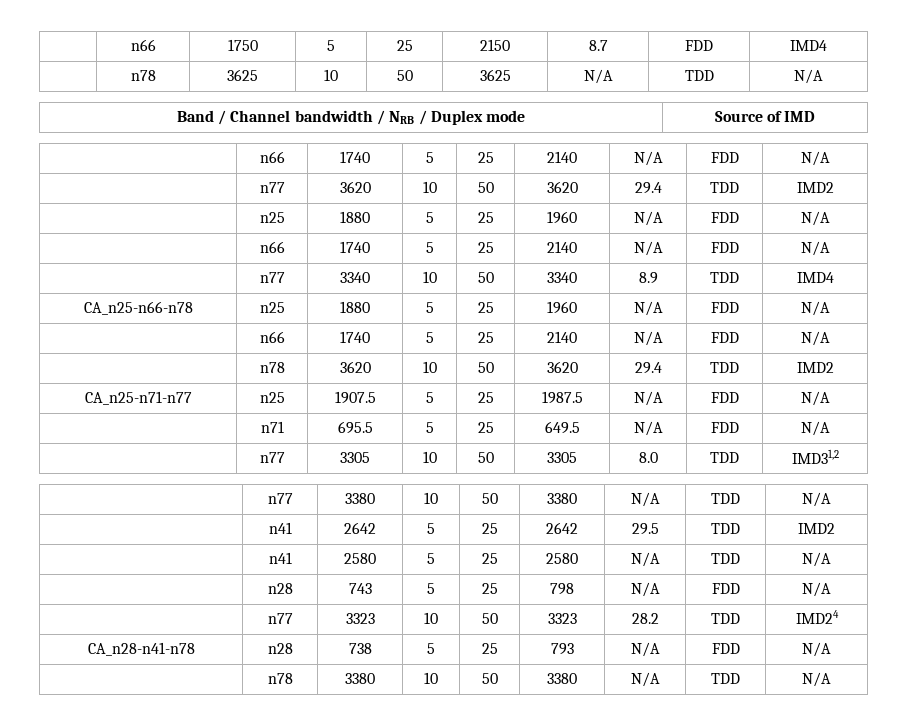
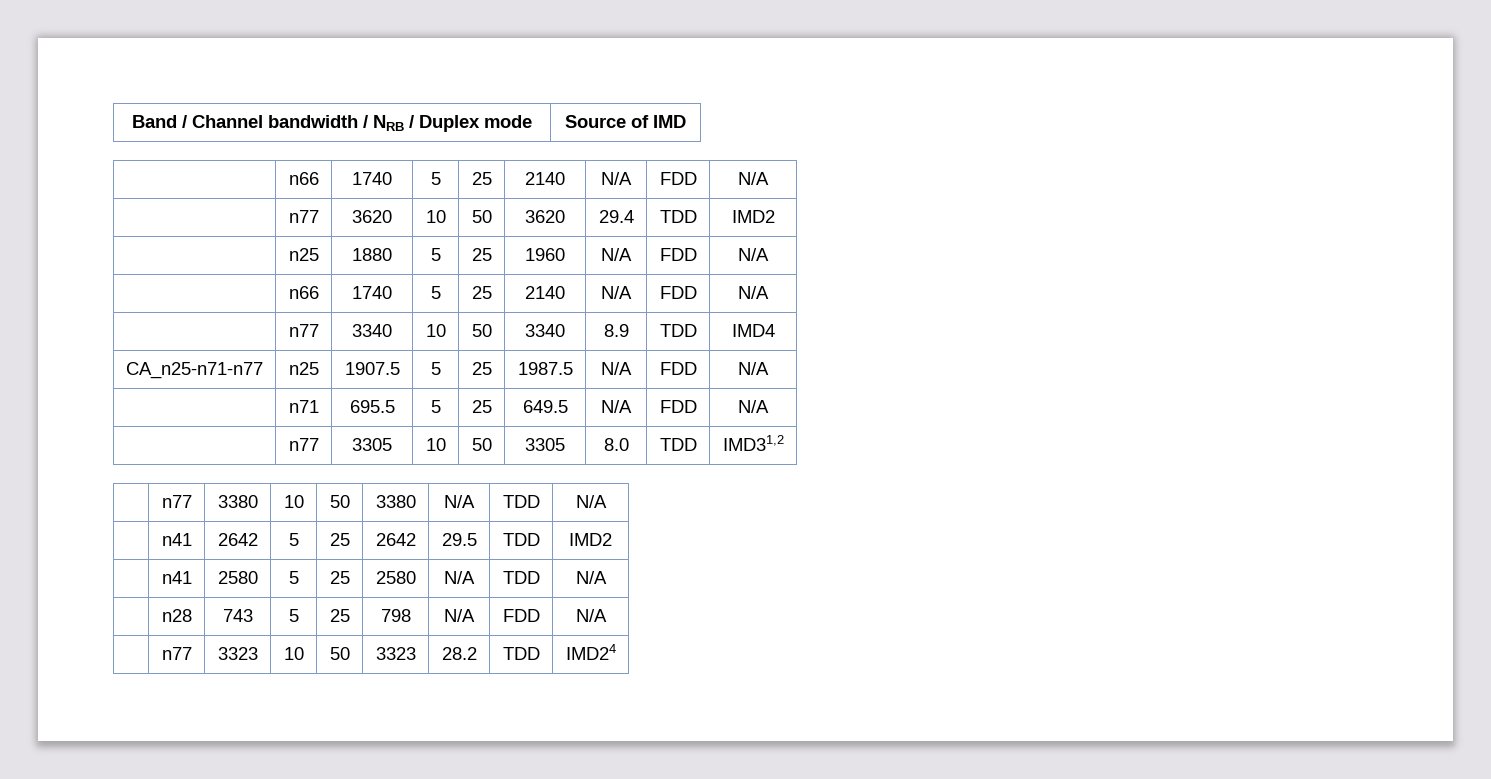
- | n66 | 1750 | 5 | 25 | 2150 | 8.7 | FDD | IMD4
- | n78 | 3625 | 10 | 50 | 3625 | N/A | TDD | N/A
- CA_n25-n66-n78 | n25 | 1880 | 5 | 25 | 1960 | N/A | FDD | N/A
- | n66 | 1740 | 5 | 25 | 2140 | N/A | FDD | N/A
- | n78 | 3620 | 10 | 50 | 3620 | 29.4 | TDD | IMD2
- CA_n28-n41-n78 | n28 | 738 | 5 | 25 | 793 | N/A | FDD | N/A
- | n78 | 3380 | 10 | 50 | 3380 | N/A | TDD | N/A

